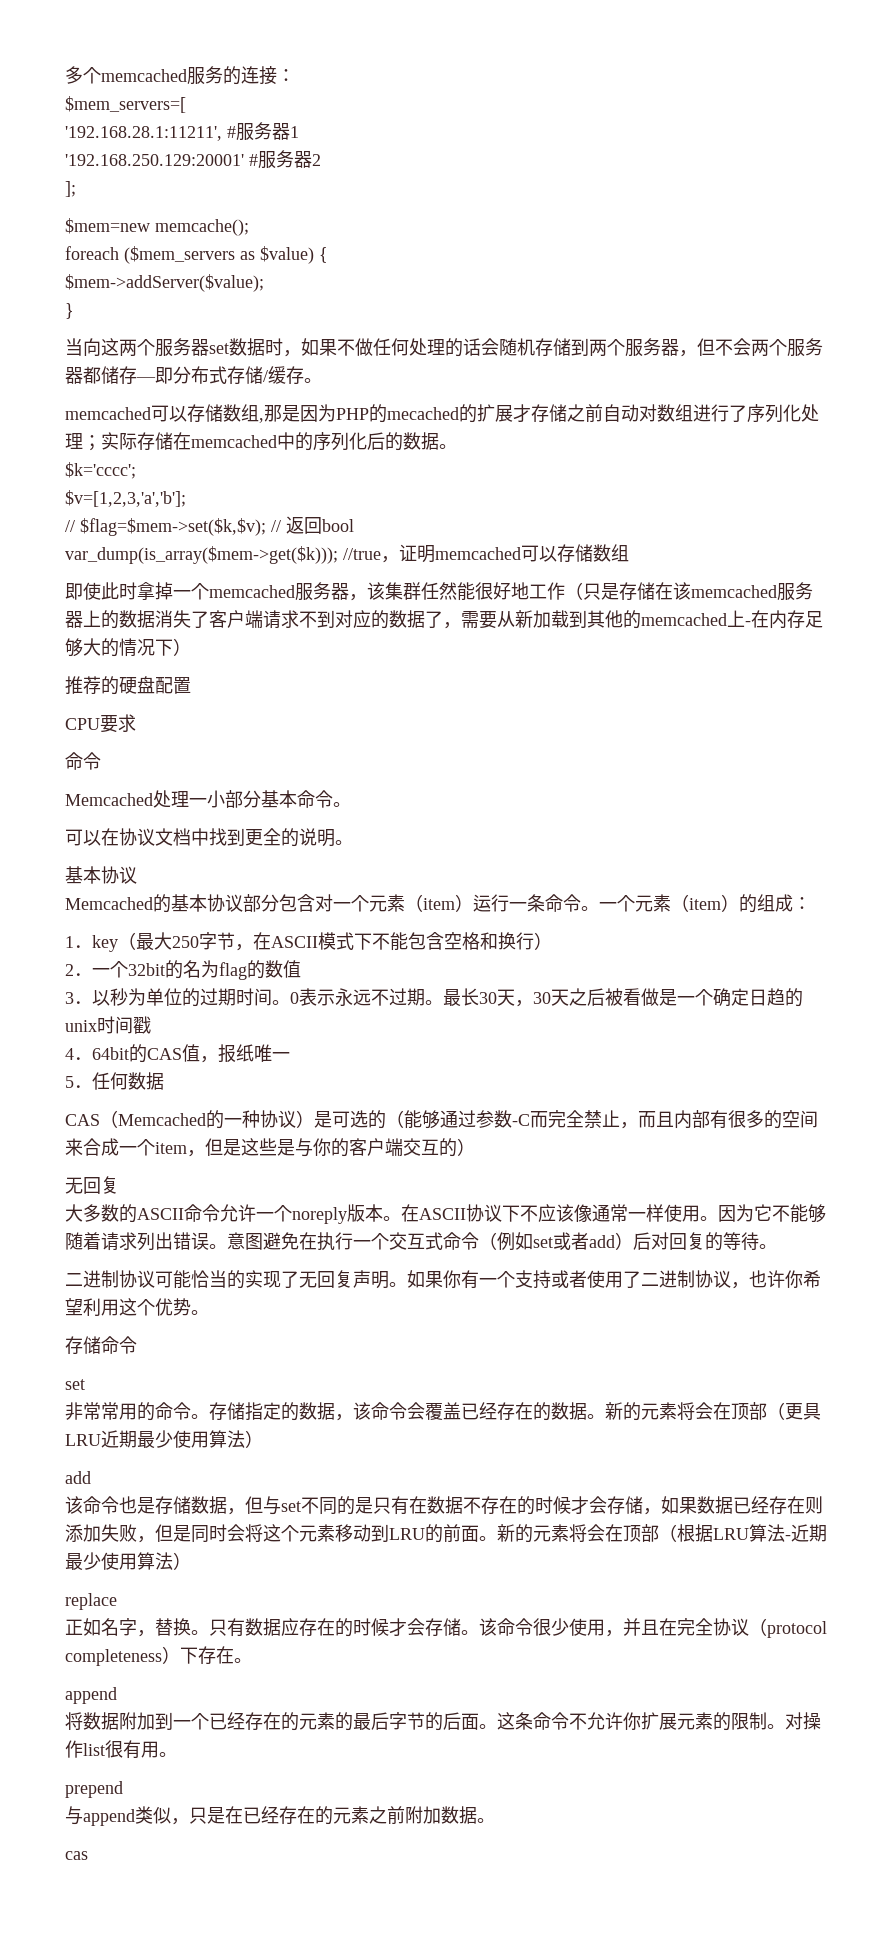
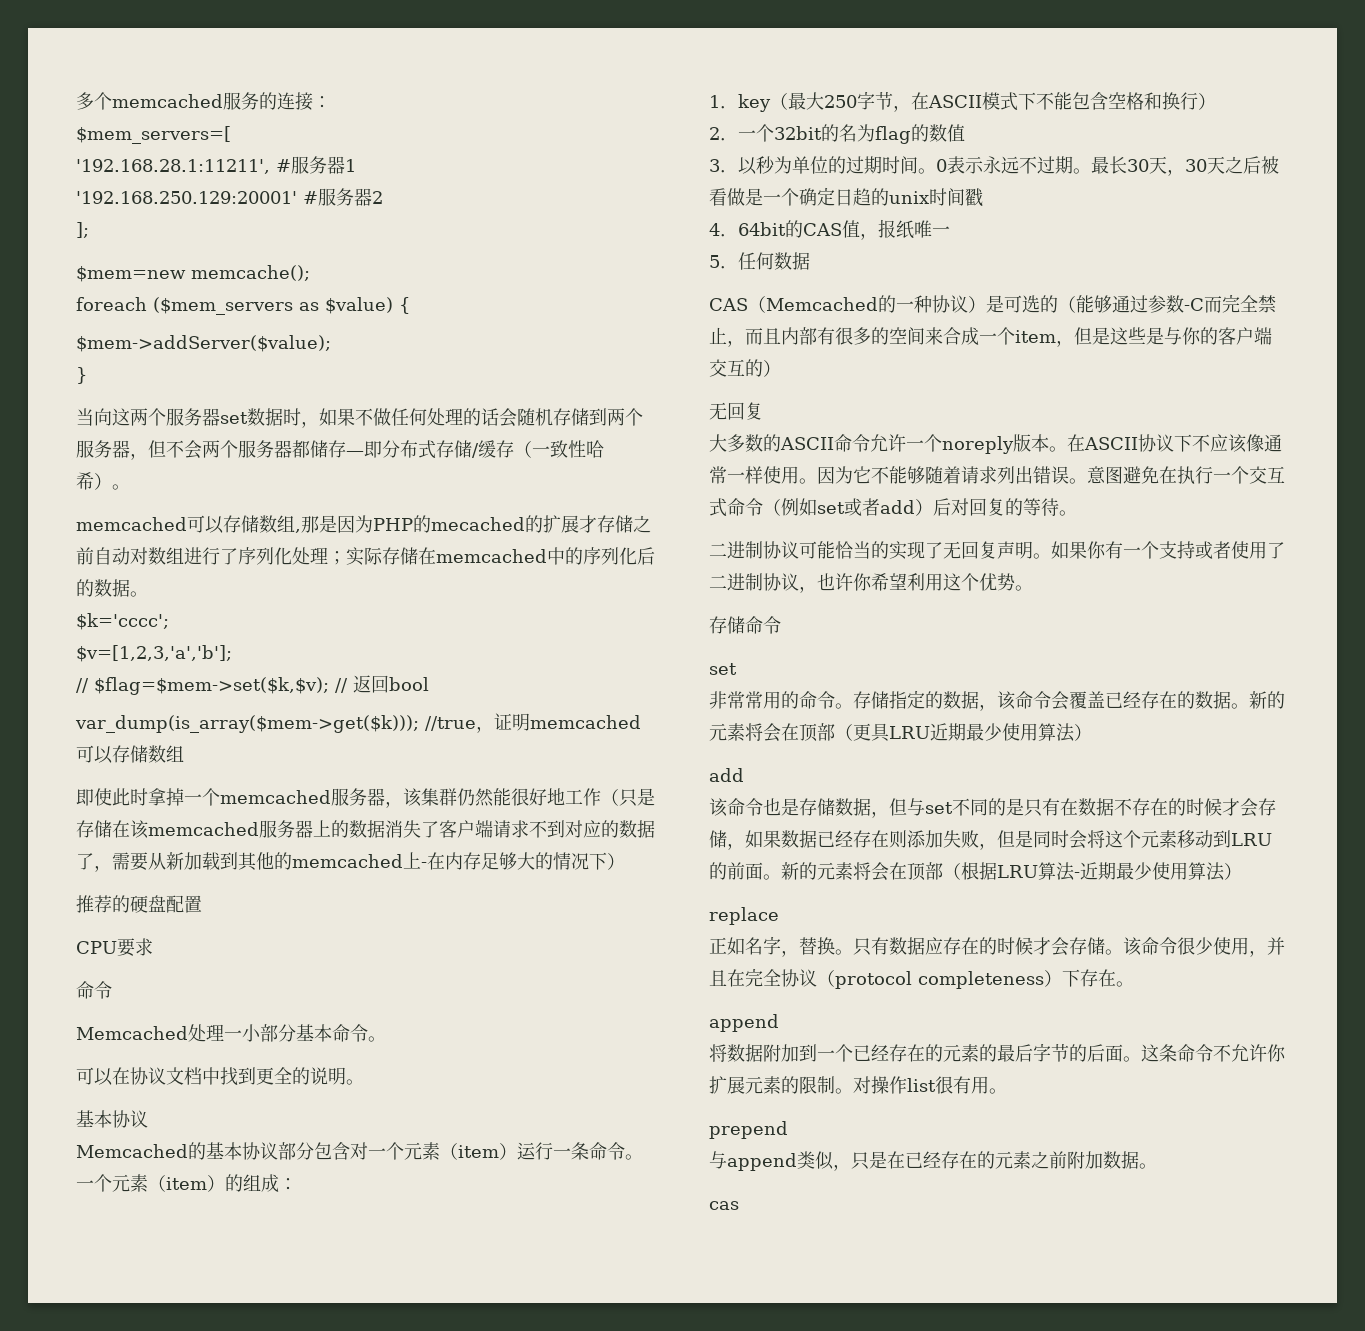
- 当向这两个服务器set数据时，如果不做任何处理的话会随机存储到两个服务器，但不会两个服务器都储存—即分布式存储/缓存。
+ 当向这两个服务器set数据时，如果不做任何处理的话会随机存储到两个服务器，但不会两个服务器都储存—即分布式存储/缓存（一致性哈希）。
- 即使此时拿掉一个memcached服务器，该集群任然能很好地工作（只是存储在该memcached服务器上的数据消失了客户端请求不到对应的数据了，需要从新加载到其他的memcached上-在内存足够大的情况下）
+ 即使此时拿掉一个memcached服务器，该集群仍然能很好地工作（只是存储在该memcached服务器上的数据消失了客户端请求不到对应的数据了，需要从新加载到其他的memcached上-在内存足够大的情况下）

